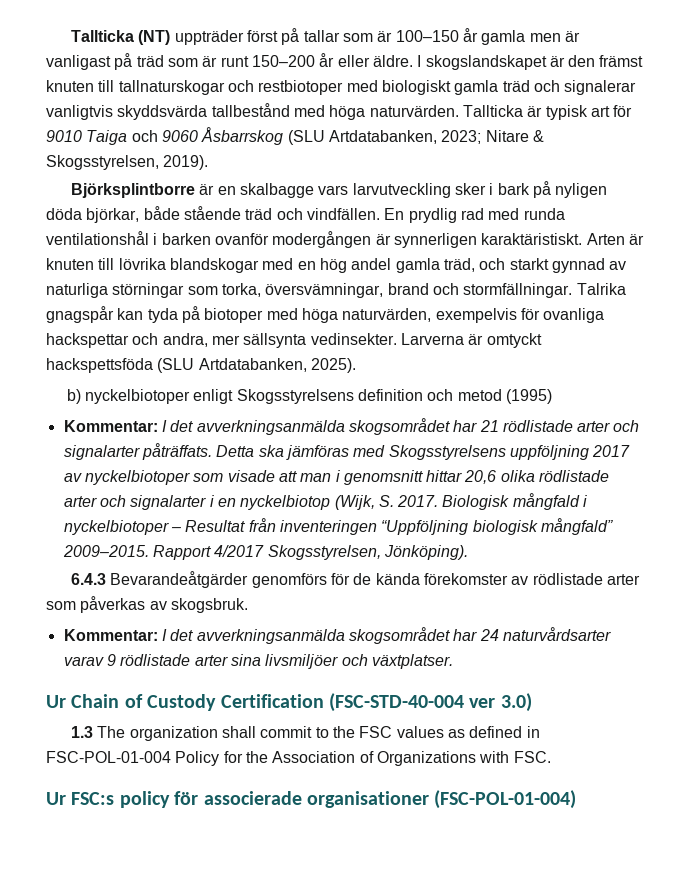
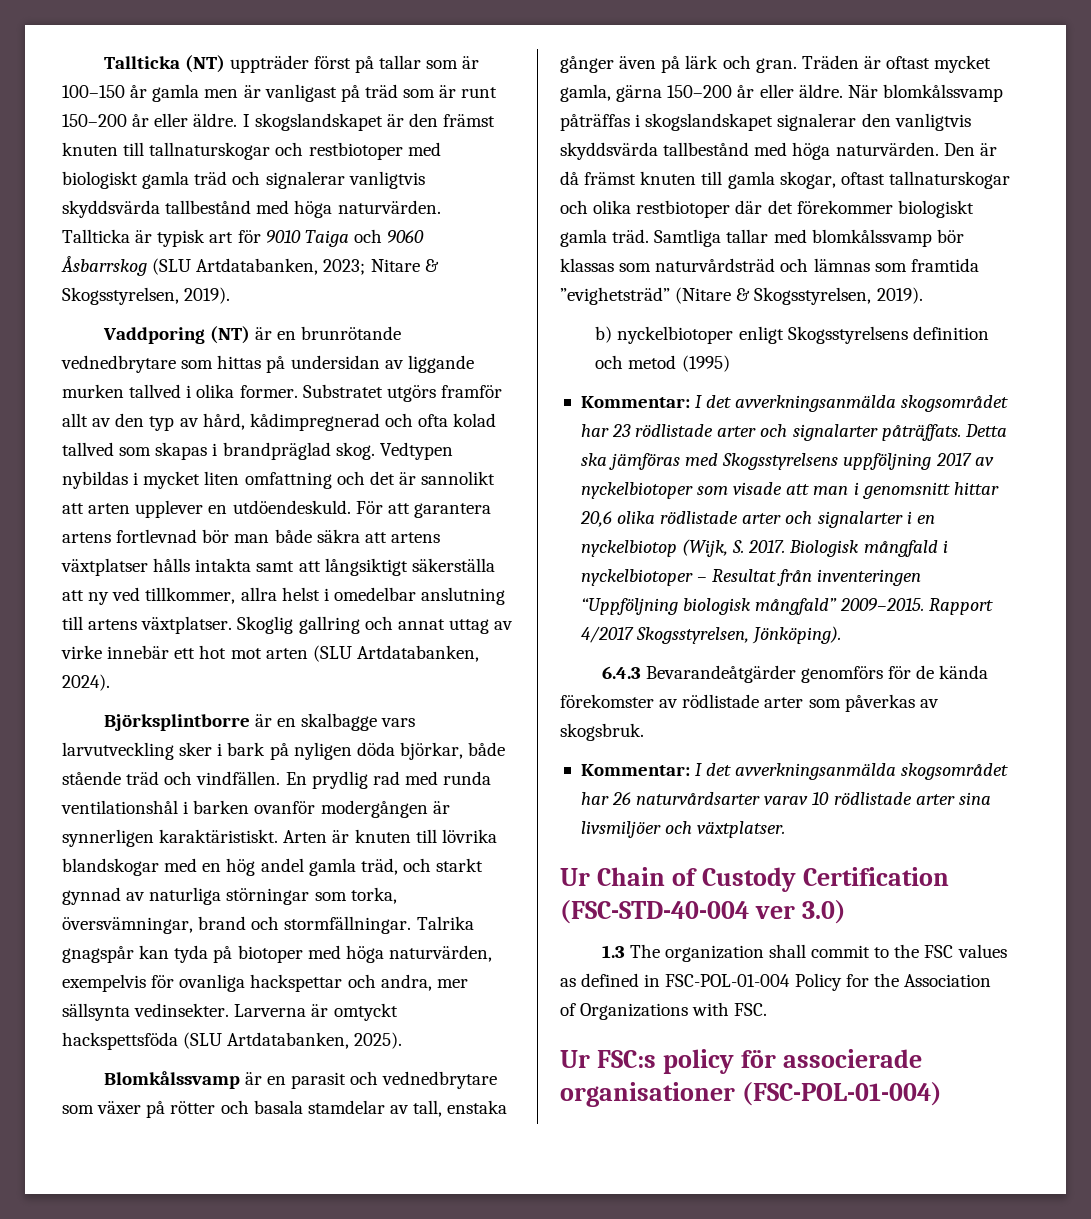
+ Vaddporing (NT) är en brunrötande vednedbrytare som hittas på undersidan av liggande murken tallved i olika former. Substratet utgörs framför allt av den typ av hård, kådimpregnerad och ofta kolad tallved som skapas i brandpräglad skog. Vedtypen nybildas i mycket liten omfattning och det är sannolikt att arten upplever en utdöendeskuld. För att garantera artens fortlevnad bör man både säkra att artens växtplatser hålls intakta samt att långsiktigt säkerställa att ny ved tillkommer, allra helst i omedelbar anslutning till artens växtplatser. Skoglig gallring och annat uttag av virke innebär ett hot mot arten (SLU Artdatabanken, 2024).
+ Blomkålssvamp är en parasit och vednedbrytare som växer på rötter och basala stamdelar av tall, enstaka gånger även på lärk och gran. Träden är oftast mycket gamla, gärna 150–200 år eller äldre. När blomkålssvamp påträffas i skogslandskapet signalerar den vanligtvis skyddsvärda tallbestånd med höga naturvärden. Den är då främst knuten till gamla skogar, oftast tallnaturskogar och olika restbiotoper där det förekommer biologiskt gamla träd. Samtliga tallar med blomkålssvamp bör klassas som naturvårdsträd och lämnas som framtida ”evighetsträd” (Nitare & Skogsstyrelsen, 2019).
- Kommentar: I det avverkningsanmälda skogsområdet har 21 rödlistade arter och signalarter påträffats.
+ Kommentar: I det avverkningsanmälda skogsområdet har 23 rödlistade arter och signalarter påträffats.
- Kommentar: I det avverkningsanmälda skogsområdet har 24 naturvårdsarter varav 9 rödlistade arter sina livsmiljöer och växtplatser.
+ Kommentar: I det avverkningsanmälda skogsområdet har 26 naturvårdsarter varav 10 rödlistade arter sina livsmiljöer och växtplatser.

